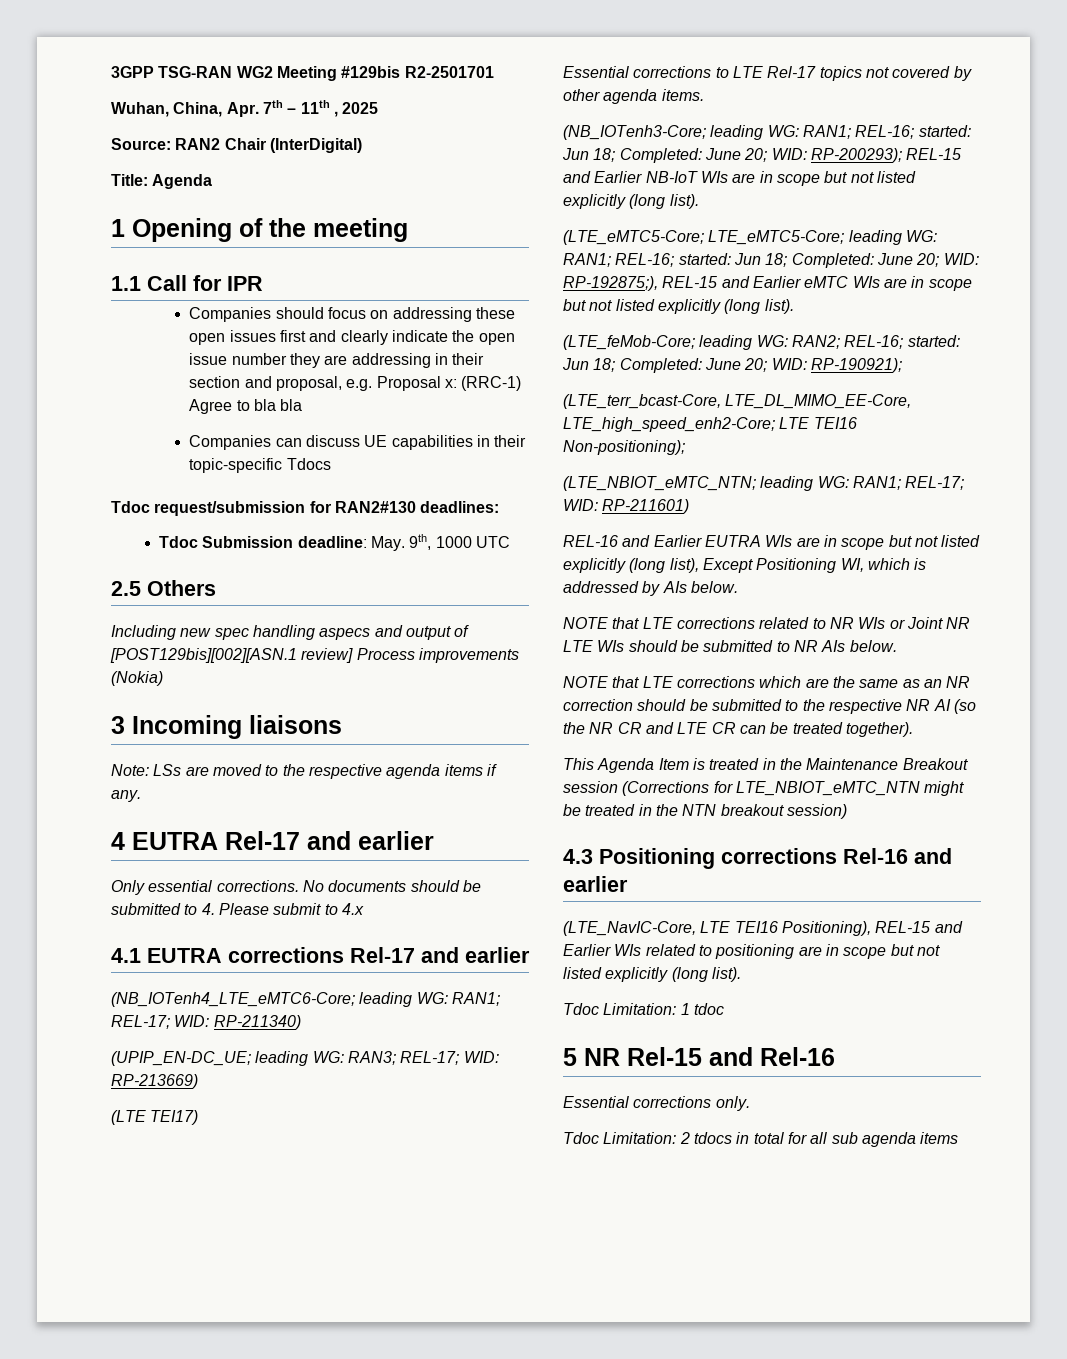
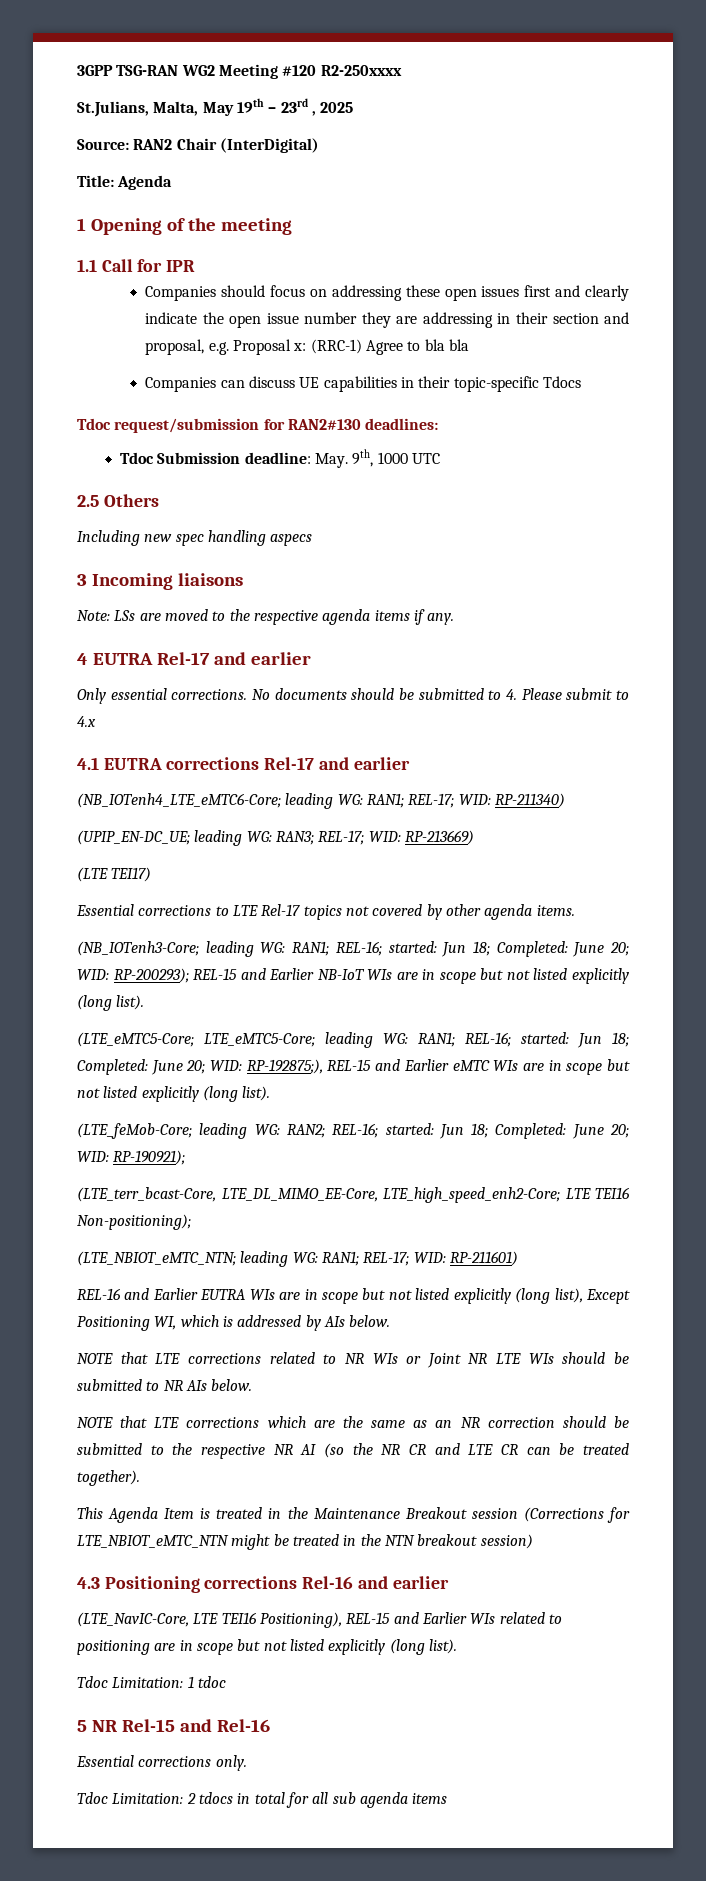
- 3GPP TSG-RAN WG2 Meeting #129bis R2-2501701
- Wuhan, China, Apr. 7th – 11th , 2025
+ 3GPP TSG-RAN WG2 Meeting #120 R2-250xxxx
+ St.Julians, Malta, May 19th – 23rd , 2025
- Including new spec handling aspecs and output of [POST129bis][002][ASN.1 review] Process improvements (Nokia)
+ Including new spec handling aspecs

